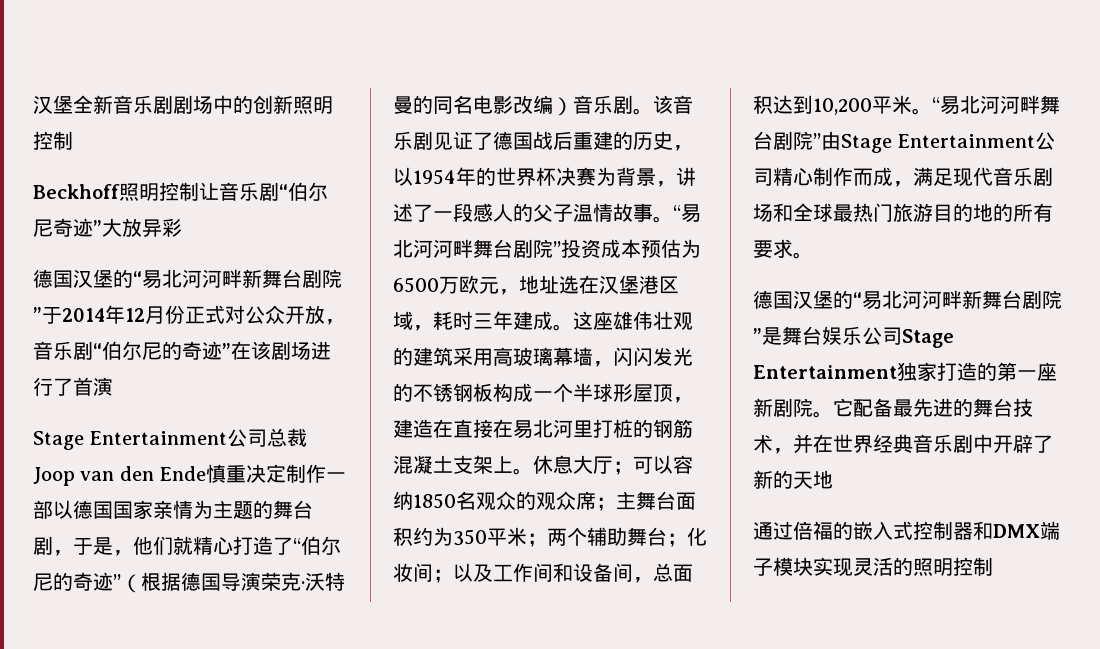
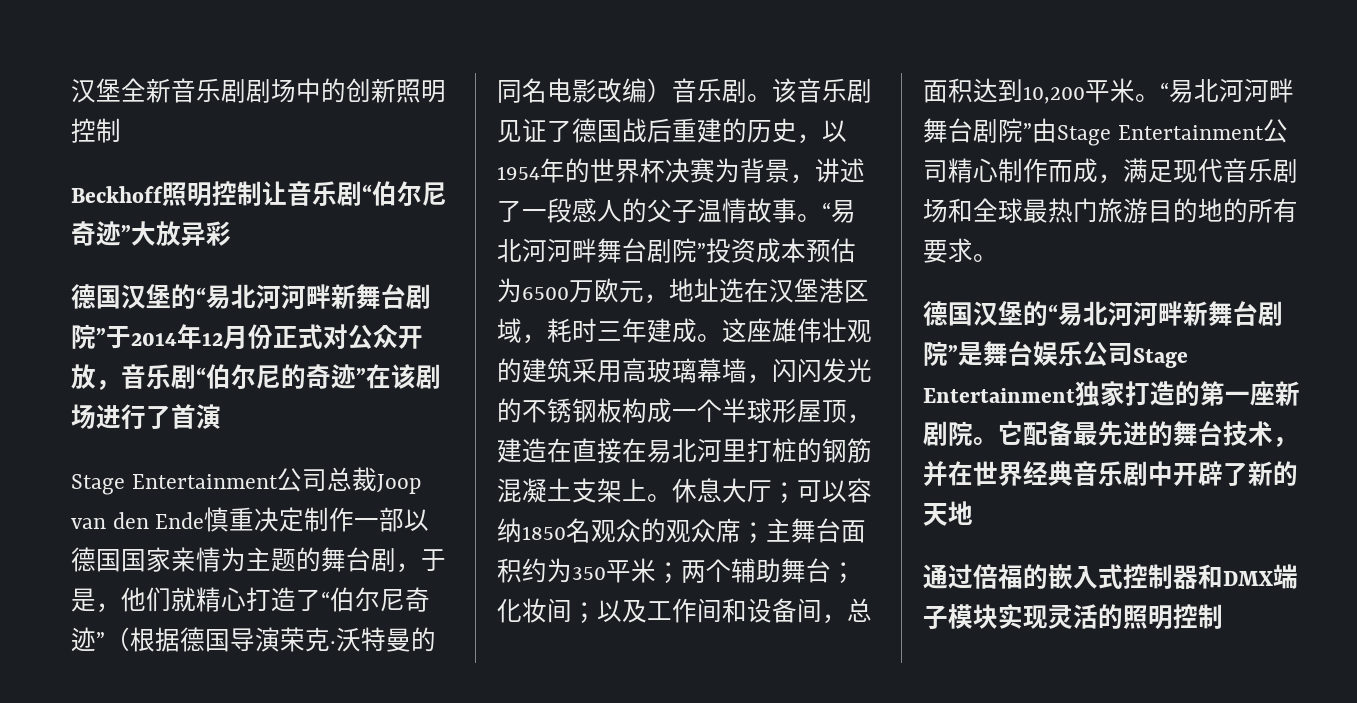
- Stage Entertainment公司总裁Joop van den Ende慎重决定制作一部以德国国家亲情为主题的舞台剧，于是，他们就精心打造了“伯尔尼的奇迹”（根据德国导演荣克·沃特曼的同名电影改编）音乐剧。
+ Stage Entertainment公司总裁Joop van den Ende慎重决定制作一部以德国国家亲情为主题的舞台剧，于是，他们就精心打造了“伯尔尼奇迹”（根据德国导演荣克·沃特曼的同名电影改编）音乐剧。

